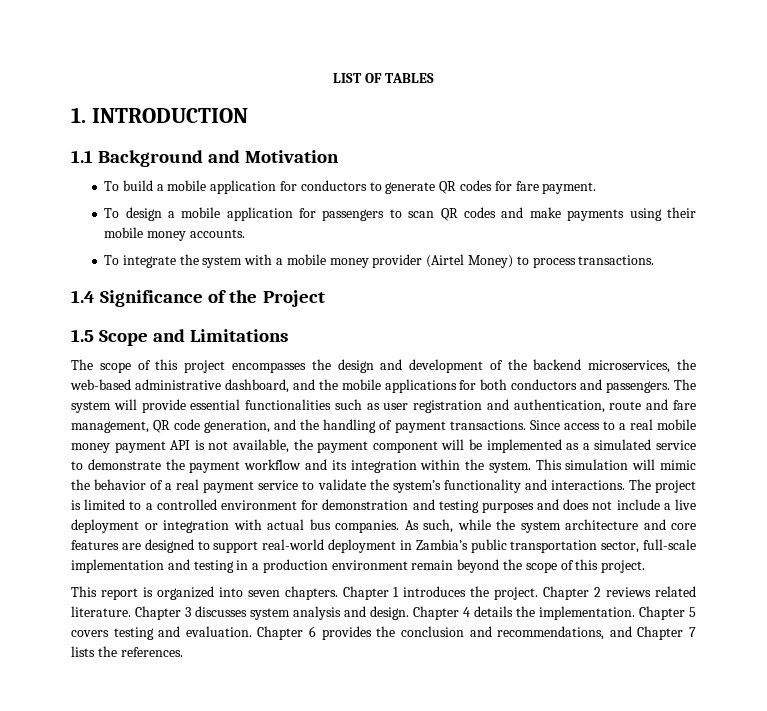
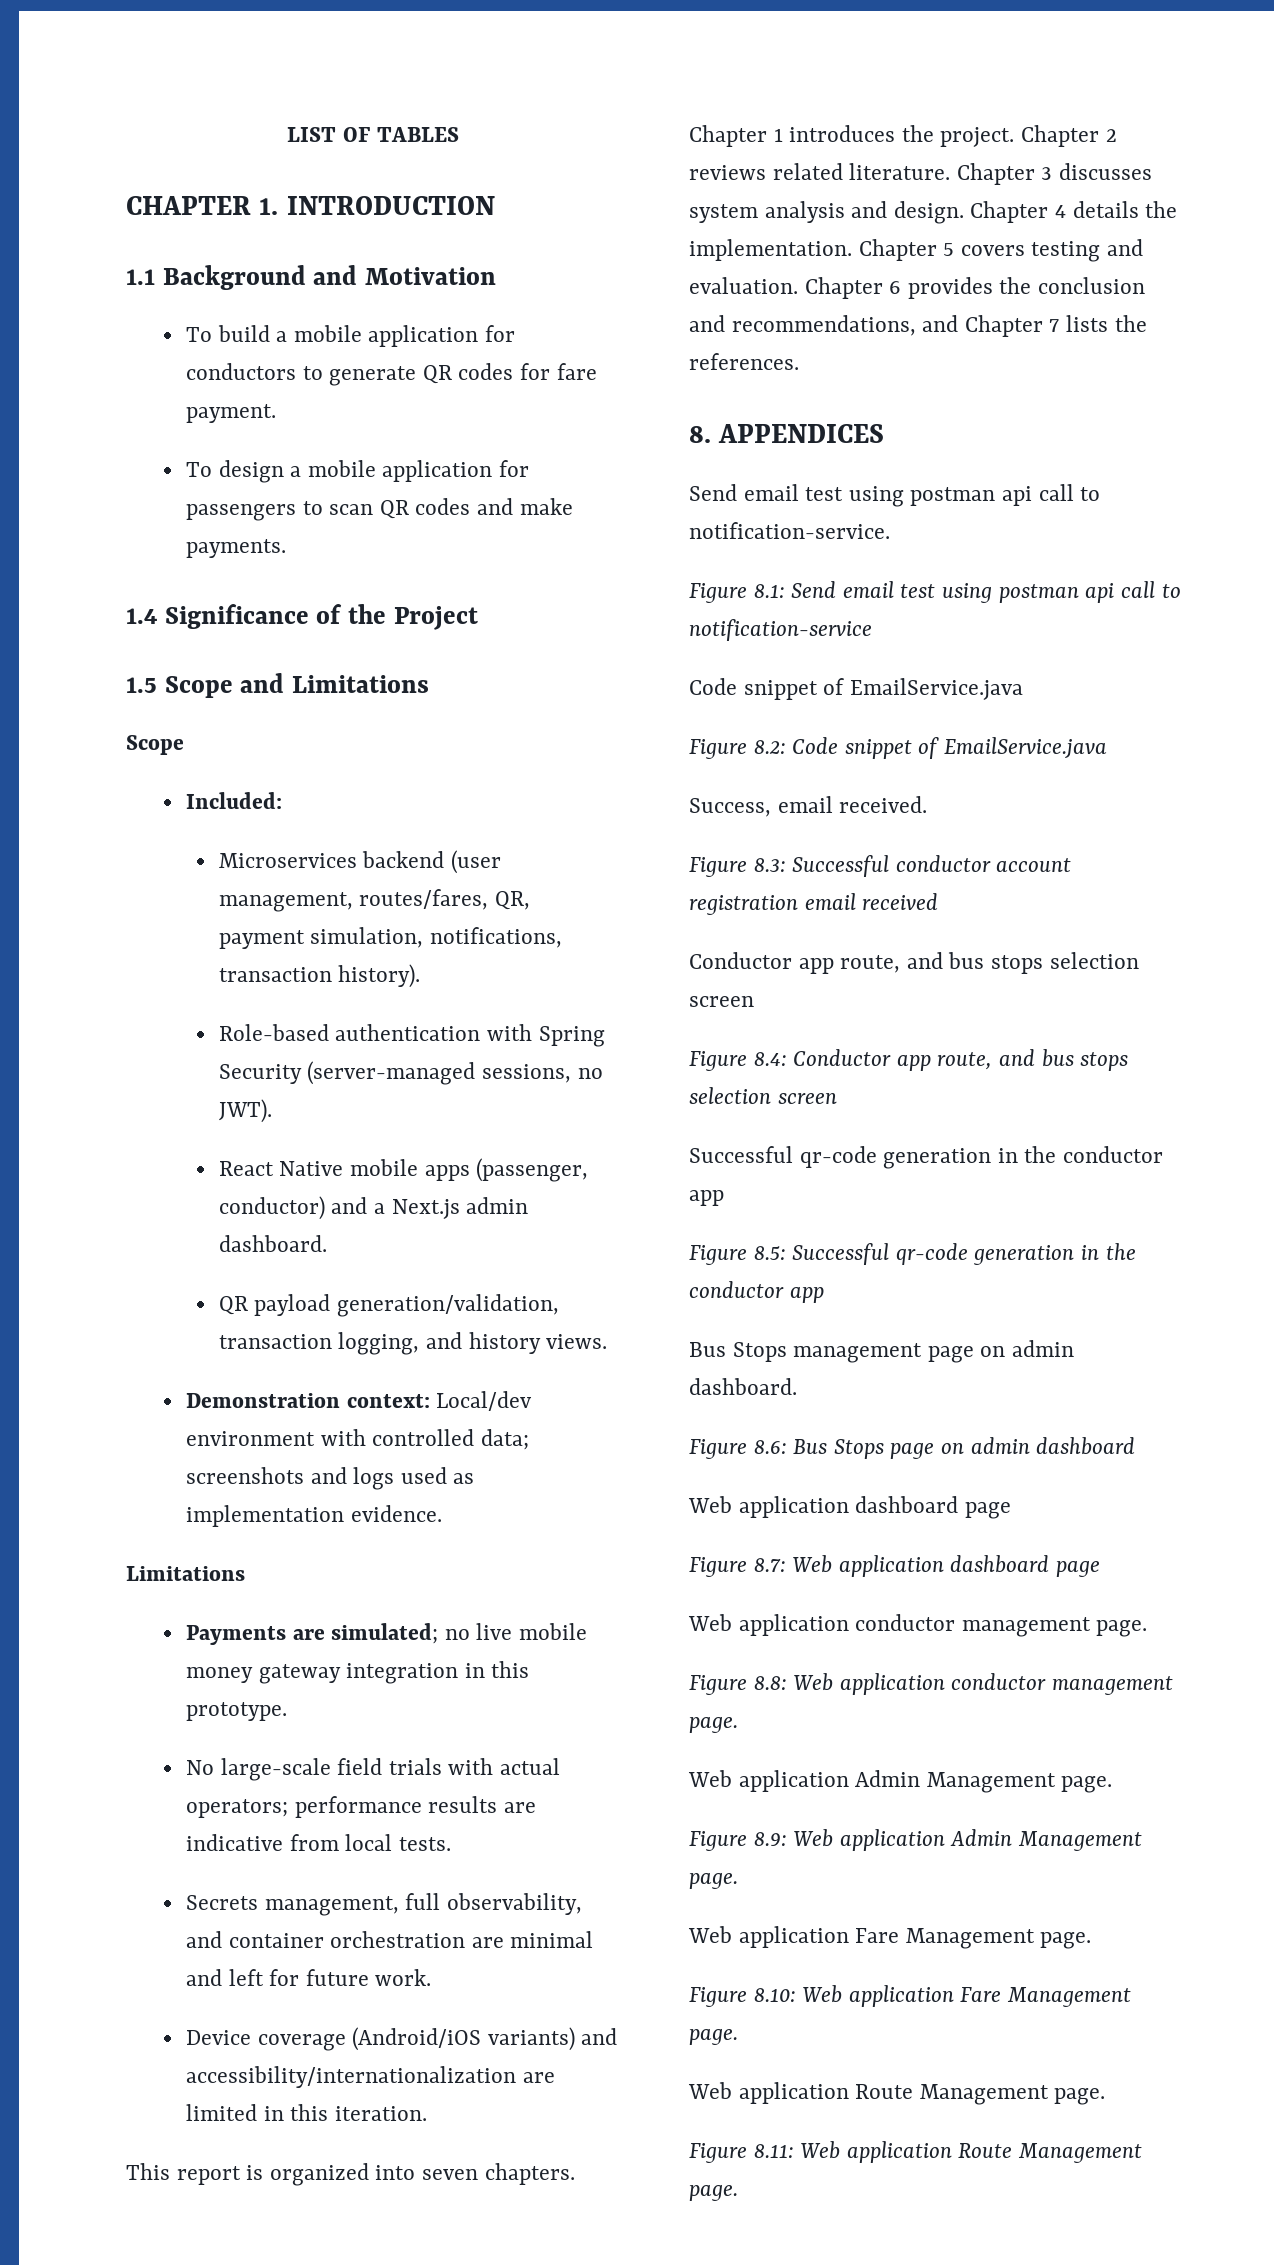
- 1. INTRODUCTION
+ CHAPTER 1. INTRODUCTION
- To design a mobile application for passengers to scan QR codes and make payments using their mobile money accounts.
- To integrate the system with a mobile money provider (Airtel Money) to process transactions.
+ To design a mobile application for passengers to scan QR codes and make payments.
  1.5 Scope and Limitations
- The scope of this project encompasses the design and development of the backend microservices, the web-based administrative dashboard, and the mobile applications for both conductors and passengers. The system will provide essential functionalities such as user registration and authentication, route and fare management, QR code generation, and the handling of payment transactions. Since access to a real mobile money payment API is not available, the payment component will be implemented as a simulated service to demonstrate the payment workflow and its integration within the system. This simulation will mimic the behavior of a real payment service to validate the system’s functionality and interactions. The project is limited to a controlled environment for demonstration and testing purposes and does not include a live deployment or integration with actual bus companies. As such, while the system architecture and core features are designed to support real-world deployment in Zambia’s public transportation sector, full-scale implementation and testing in a production environment remain beyond the scope of this project.
+ Scope
+ Included:
+ Microservices backend (user management, routes/fares, QR, payment simulation, notifications, transaction history).
+ Role-based authentication with Spring Security (server-managed sessions, no JWT).
+ React Native mobile apps (passenger, conductor) and a Next.js admin dashboard.
+ QR payload generation/validation, transaction logging, and history views.
+ Demonstration context: Local/dev environment with controlled data; screenshots and logs used as implementation evidence.
+ Limitations
+ Payments are simulated; no live mobile money gateway integration in this prototype.
+ No large-scale field trials with actual operators; performance results are indicative from local tests.
+ Secrets management, full observability, and container orchestration are minimal and left for future work.
+ Device coverage (Android/iOS variants) and accessibility/internationalization are limited in this iteration.
+ 8. APPENDICES
+ Send email test using postman api call to notification-service.
+ Figure 8.1: Send email test using postman api call to notification-service
+ Code snippet of EmailService.java
+ Figure 8.2: Code snippet of EmailService.java
+ Success, email received.
+ Figure 8.3: Successful conductor account registration email received
+ Conductor app route, and bus stops selection screen
+ Figure 8.4: Conductor app route, and bus stops selection screen
+ Successful qr-code generation in the conductor app
+ Figure 8.5: Successful qr-code generation in the conductor app
+ Bus Stops management page on admin dashboard.
+ Figure 8.6: Bus Stops page on admin dashboard
+ Web application dashboard page
+ Figure 8.7: Web application dashboard page
+ Web application conductor management page.
+ Figure 8.8: Web application conductor management page.
+ Web application Admin Management page.
+ Figure 8.9: Web application Admin Management page.
+ Web application Fare Management page.
+ Figure 8.10: Web application Fare Management page.
+ Web application Route Management page.
+ Figure 8.11: Web application Route Management page.

